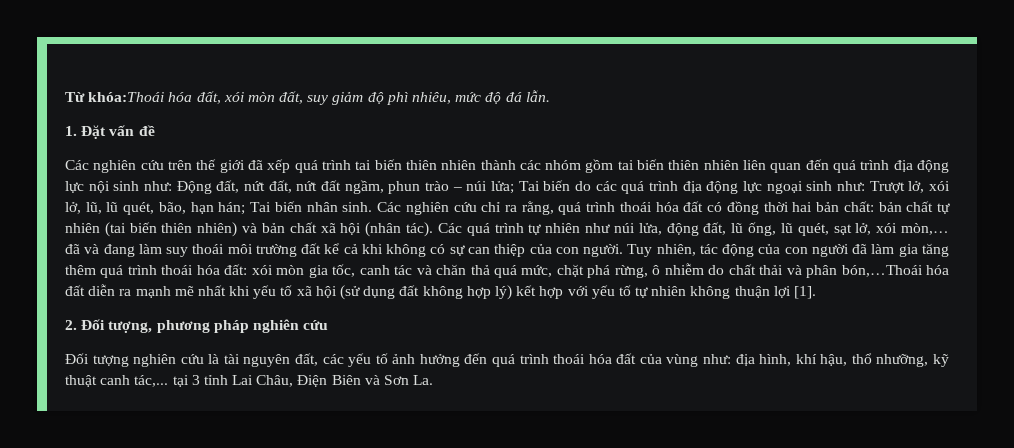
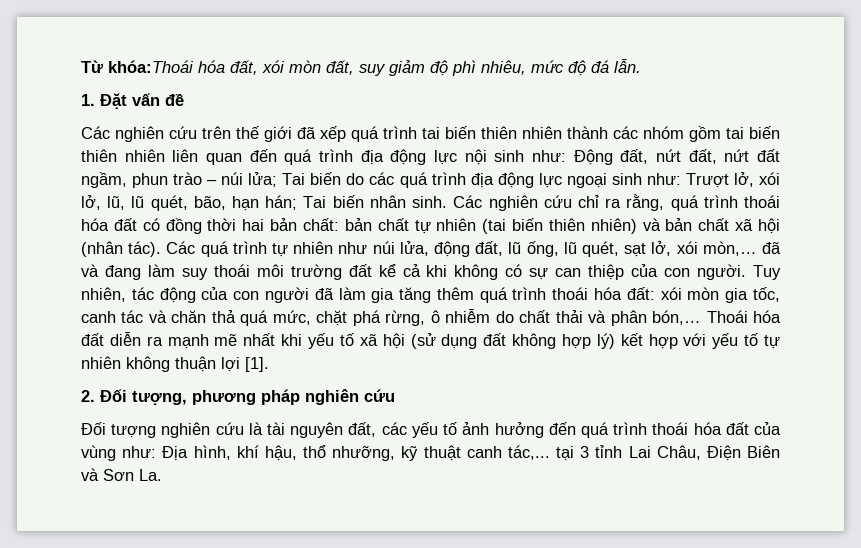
- xói mòn gia tốc, canh tác và chăn thả quá mức, chặt phá rừng, ô nhiễm do chất thải và phân bón,…Thoái hóa đất diễn ra mạnh mẽ nhất khi yếu tố xã hội (sử dụng đất không hợp lý) kết hợp với yếu tố tự nhiên không thuận lợi [1].
+ xói mòn gia tốc, canh tác và chăn thả quá mức, chặt phá rừng, ô nhiễm do chất thải và phân bón,… Thoái hóa đất diễn ra mạnh mẽ nhất khi yếu tố xã hội (sử dụng đất không hợp lý) kết hợp với yếu tố tự nhiên không thuận lợi [1].
- Đối tượng nghiên cứu là tài nguyên đất, các yếu tố ảnh hưởng đến quá trình thoái hóa đất của vùng như: địa hình, khí hậu, thổ nhưỡng, kỹ thuật canh tác,... tại 3 tỉnh Lai Châu, Điện Biên và Sơn La.
+ Đối tượng nghiên cứu là tài nguyên đất, các yếu tố ảnh hưởng đến quá trình thoái hóa đất của vùng như: Địa hình, khí hậu, thổ nhưỡng, kỹ thuật canh tác,... tại 3 tỉnh Lai Châu, Điện Biên và Sơn La.

